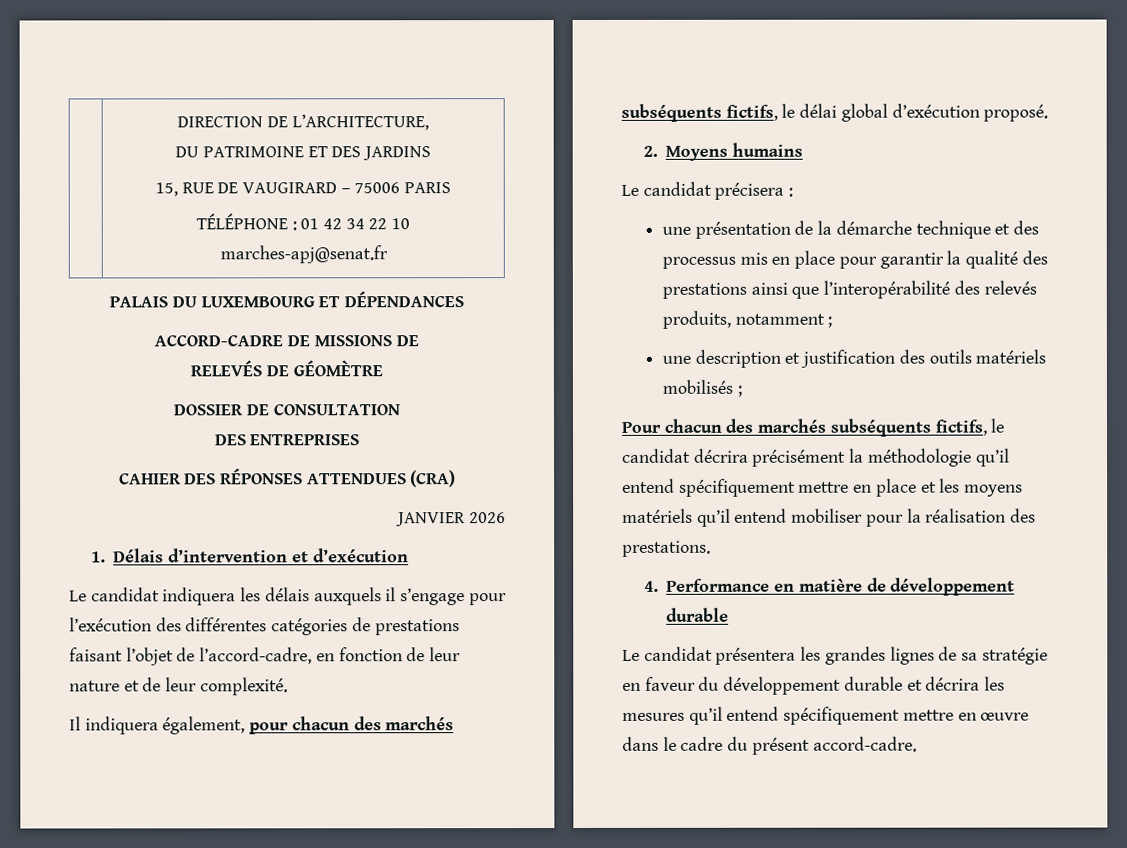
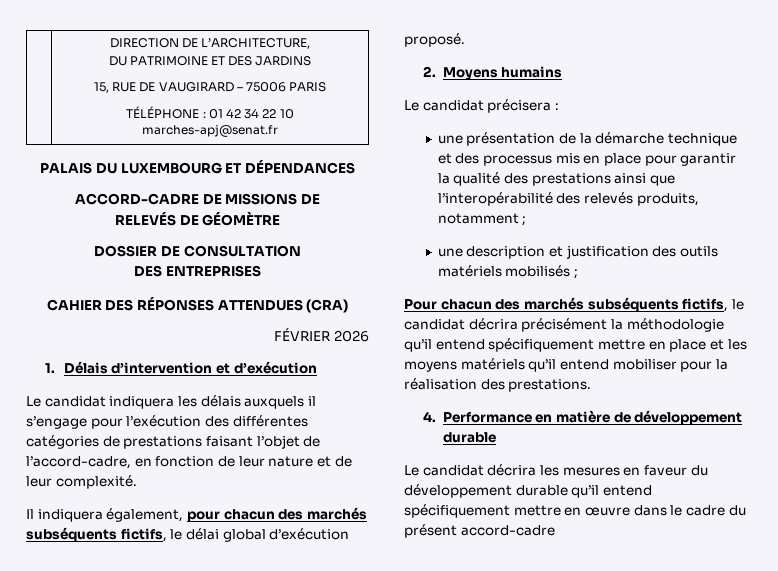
- JANVIER 2026
+ FÉVRIER 2026
- Le candidat présentera les grandes lignes de sa stratégie en faveur du développement durable et décrira les mesures qu’il entend spécifiquement mettre en œuvre dans le cadre du présent accord-cadre.
+ Le candidat décrira les mesures en faveur du développement durable qu’il entend spécifiquement mettre en œuvre dans le cadre du présent accord-cadre

